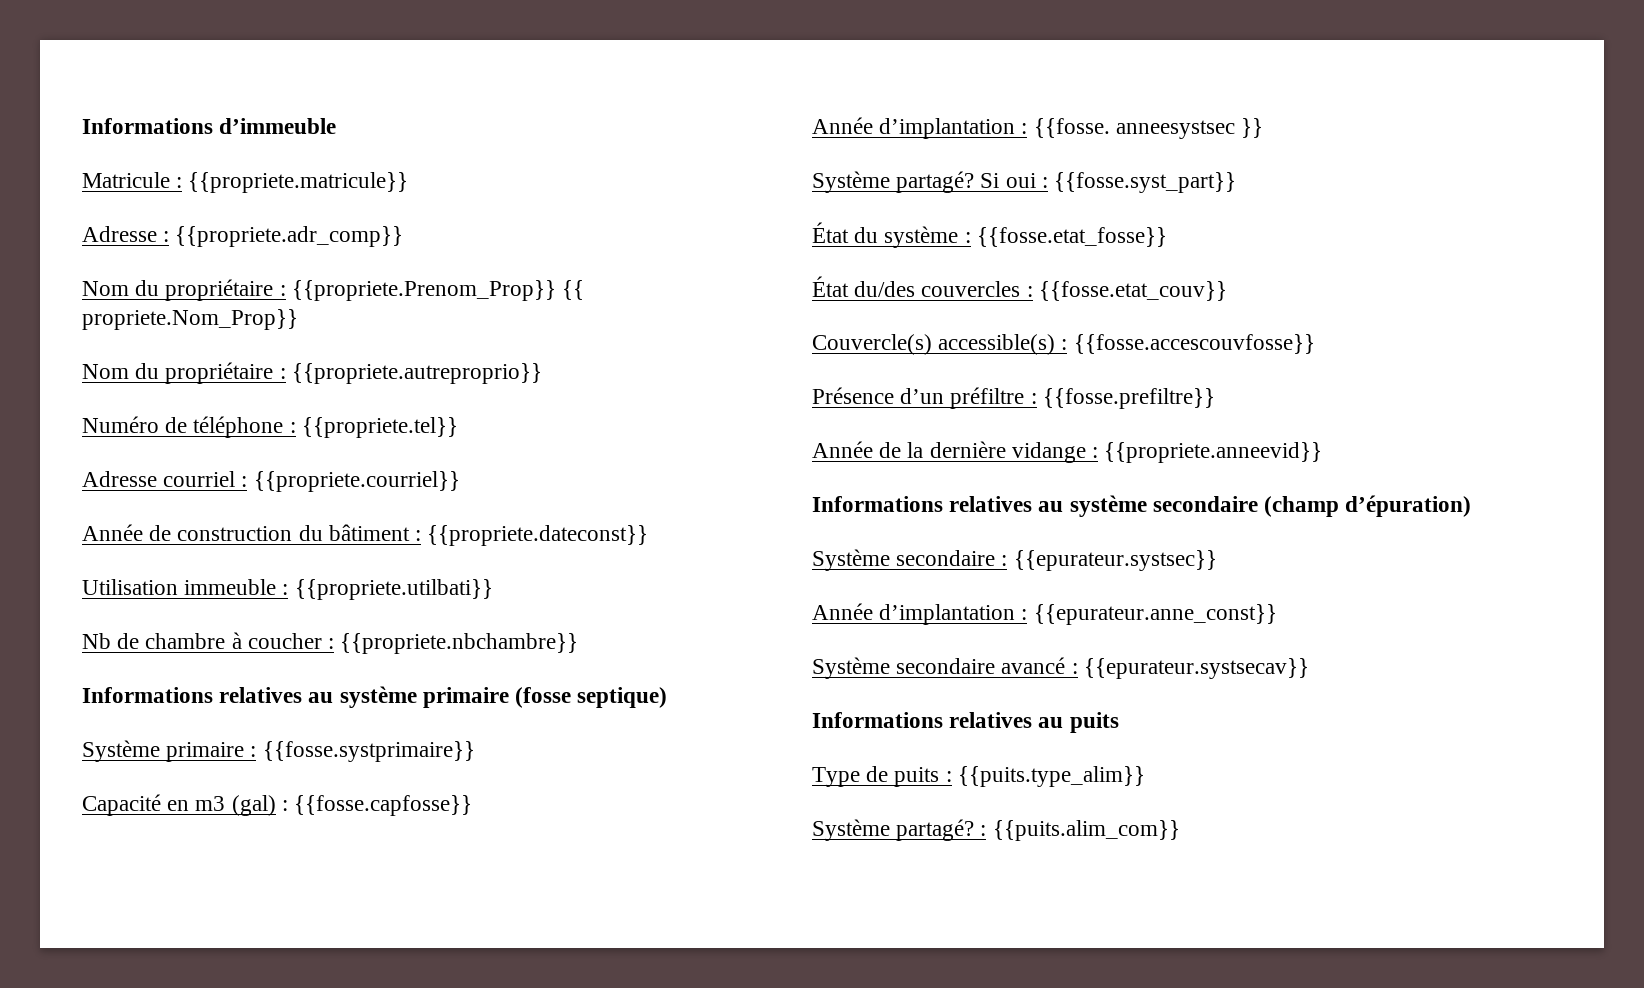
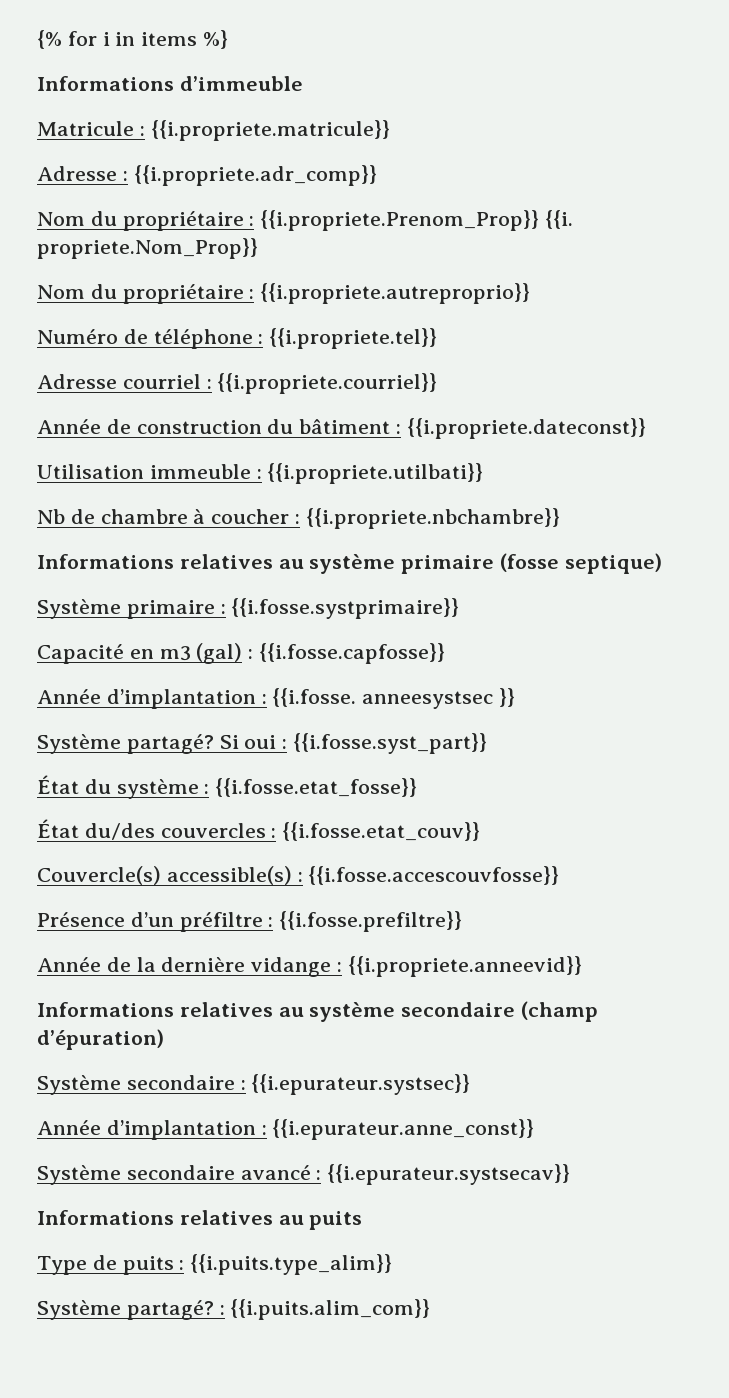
+ {% for i in items %}
- Matricule : {{propriete.matricule}}
+ Matricule : {{i.propriete.matricule}}
- Adresse : {{propriete.adr_comp}}
- Nom du propriétaire : {{propriete.Prenom_Prop}} {{ propriete.Nom_Prop}}
+ Adresse : {{i.propriete.adr_comp}}
+ Nom du propriétaire : {{i.propriete.Prenom_Prop}} {{i. propriete.Nom_Prop}}
- Nom du propriétaire : {{propriete.autreproprio}}
+ Nom du propriétaire : {{i.propriete.autreproprio}}
- Numéro de téléphone : {{propriete.tel}}
+ Numéro de téléphone : {{i.propriete.tel}}
- Adresse courriel : {{propriete.courriel}}
+ Adresse courriel : {{i.propriete.courriel}}
- Année de construction du bâtiment : {{propriete.dateconst}}
+ Année de construction du bâtiment : {{i.propriete.dateconst}}
- Utilisation immeuble : {{propriete.utilbati}}
+ Utilisation immeuble : {{i.propriete.utilbati}}
- Nb de chambre à coucher : {{propriete.nbchambre}}
+ Nb de chambre à coucher : {{i.propriete.nbchambre}}
- Système primaire : {{fosse.systprimaire}}
+ Système primaire : {{i.fosse.systprimaire}}
- Capacité en m3 (gal) : {{fosse.capfosse}}
- Année d’implantation : {{fosse. anneesystsec }}
+ Capacité en m3 (gal) : {{i.fosse.capfosse}}
+ Année d’implantation : {{i.fosse. anneesystsec }}
- Si oui : {{fosse.syst_part}}
+ Si oui : {{i.fosse.syst_part}}
- État du système : {{fosse.etat_fosse}}
+ État du système : {{i.fosse.etat_fosse}}
- État du/des couvercles : {{fosse.etat_couv}}
+ État du/des couvercles : {{i.fosse.etat_couv}}
- Couvercle(s) accessible(s) : {{fosse.accescouvfosse}}
+ Couvercle(s) accessible(s) : {{i.fosse.accescouvfosse}}
- Présence d’un préfiltre : {{fosse.prefiltre}}
+ Présence d’un préfiltre : {{i.fosse.prefiltre}}
- Année de la dernière vidange : {{propriete.anneevid}}
+ Année de la dernière vidange : {{i.propriete.anneevid}}
- Système secondaire : {{epurateur.systsec}}
- Année d’implantation : {{epurateur.anne_const}}
+ Système secondaire : {{i.epurateur.systsec}}
+ Année d’implantation : {{i.epurateur.anne_const}}
- Système secondaire avancé : {{epurateur.systsecav}}
+ Système secondaire avancé : {{i.epurateur.systsecav}}
- Type de puits : {{puits.type_alim}}
+ Type de puits : {{i.puits.type_alim}}
- Système partagé? : {{puits.alim_com}}
+ Système partagé? : {{i.puits.alim_com}}

